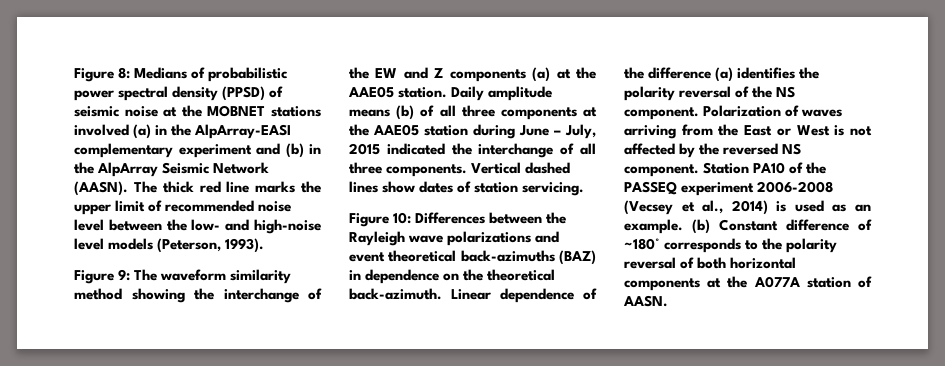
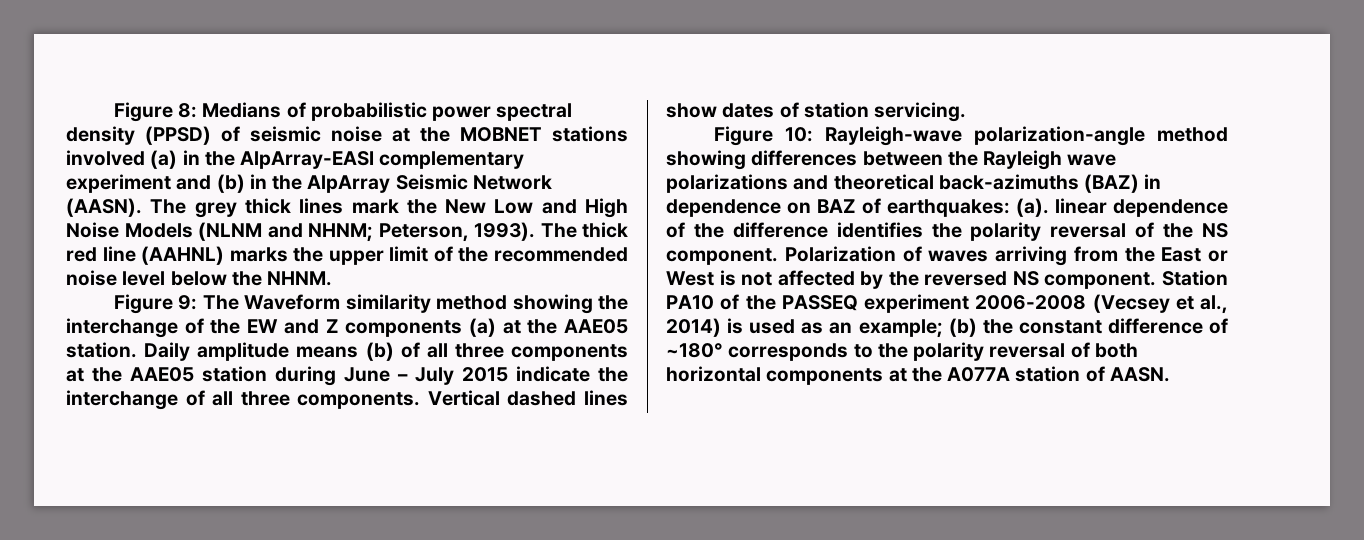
- The thick red line marks the upper limit of recommended noise level between the low- and high-noise level models (Peterson, 1993).
+ The grey thick lines mark the New Low and High Noise Models (NLNM and NHNM; Peterson, 1993). The thick red line (AAHNL) marks the upper limit of the recommended noise level below the NHNM.
- Figure 9: The waveform similarity method showing the interchange of the EW and Z components (a) at the AAE05 station.
+ Figure 9: The Waveform similarity method showing the interchange of the EW and Z components (a) at the AAE05 station.
- Daily amplitude means (b) of all three components at the AAE05 station during June – July, 2015 indicated the interchange of all three components.
+ Daily amplitude means (b) of all three components at the AAE05 station during June – July 2015 indicate the interchange of all three components.
- Figure 10: Differences between the Rayleigh wave polarizations and event theoretical back-azimuths (BAZ) in dependence on the theoretical back-azimuth. Linear dependence of the difference (a) identifies the polarity reversal of the NS component.
+ Figure 10: Rayleigh-wave polarization-angle method showing differences between the Rayleigh wave polarizations and theoretical back-azimuths (BAZ) in dependence on BAZ of earthquakes: (a). linear dependence of the difference identifies the polarity reversal of the NS component.
- Station PA10 of the PASSEQ experiment 2006-2008 (Vecsey et al., 2014) is used as an example. (b) Constant difference of ~180° corresponds to the polarity reversal of both horizontal components at the A077A station of AASN.
+ Station PA10 of the PASSEQ experiment 2006-2008 (Vecsey et al., 2014) is used as an example; (b) the constant difference of ~180° corresponds to the polarity reversal of both horizontal components at the A077A station of AASN.

